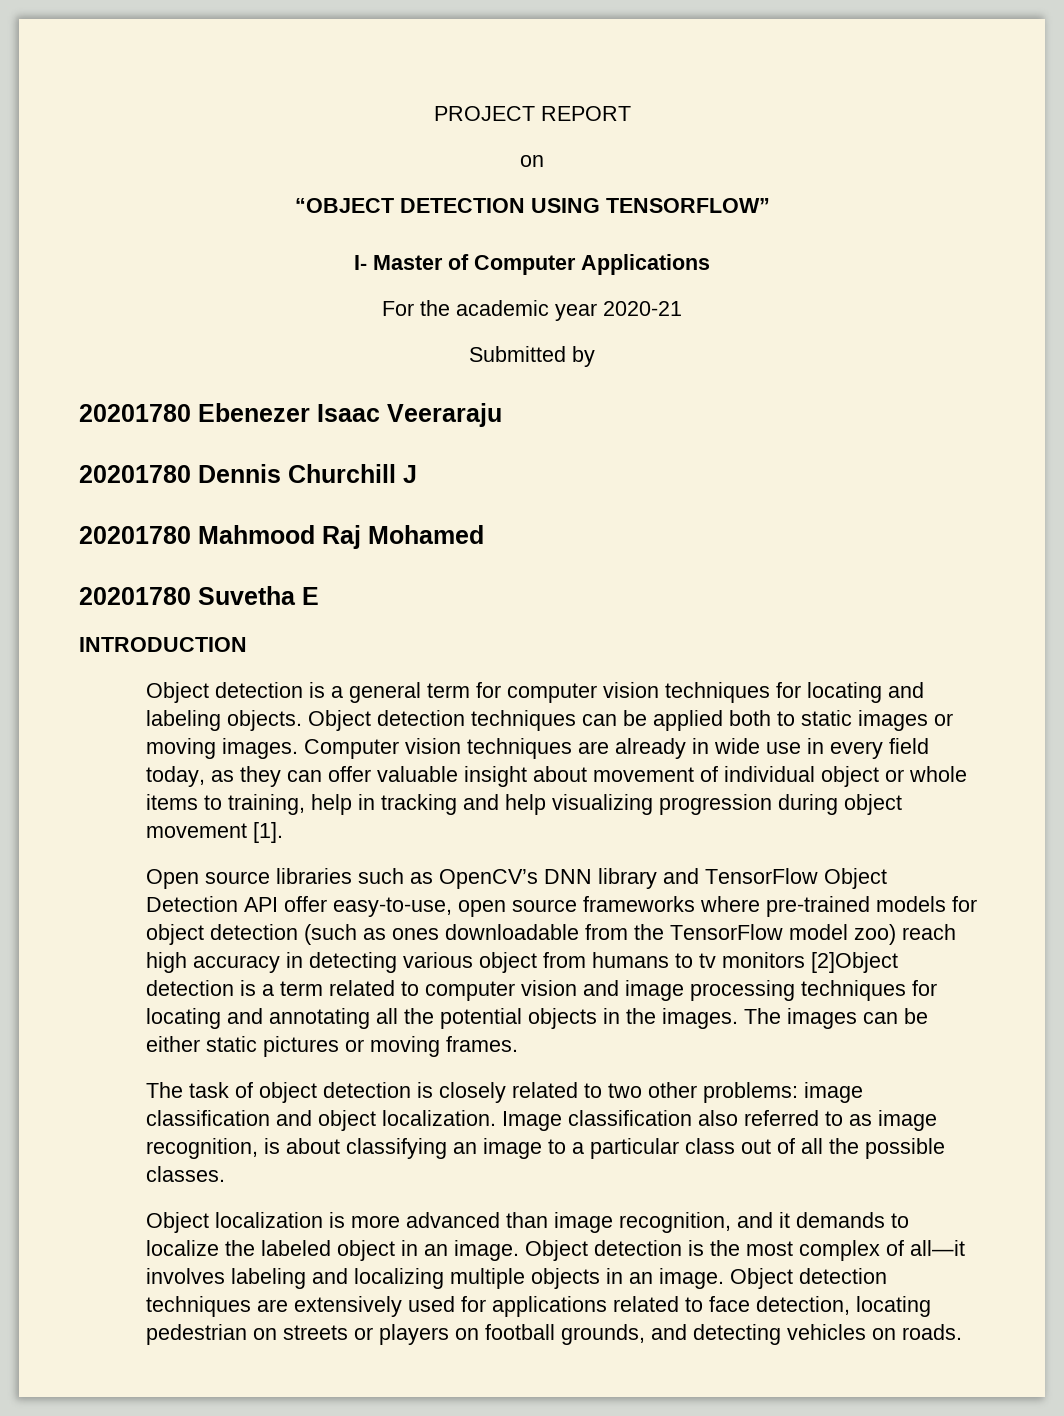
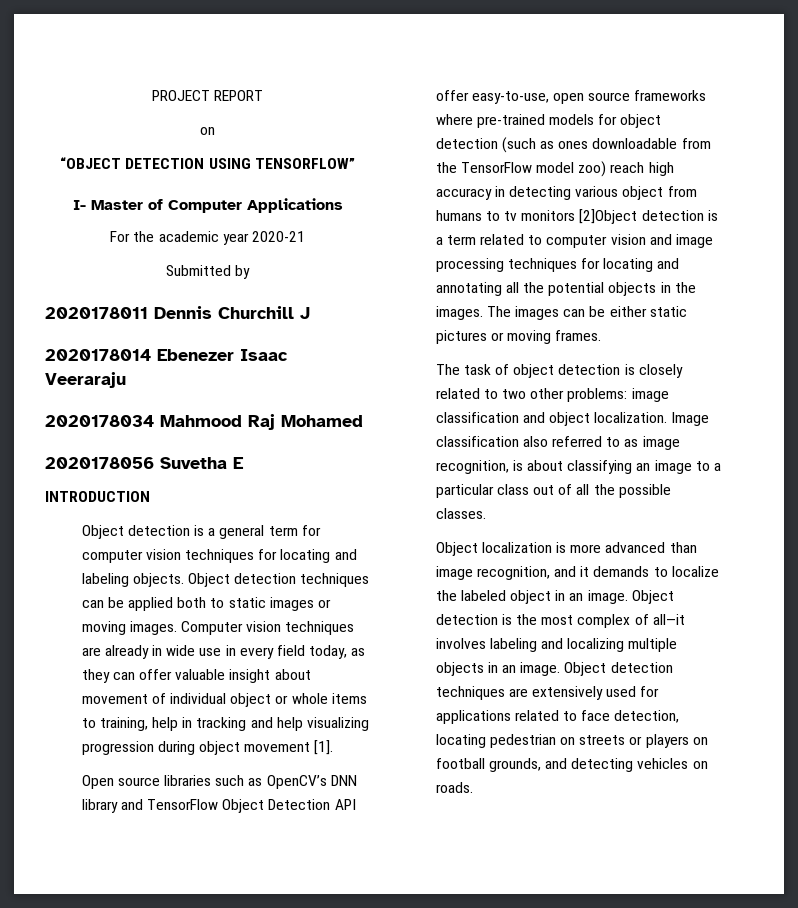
- 20201780 Ebenezer Isaac Veeraraju
- 20201780 Dennis Churchill J
- 20201780 Mahmood Raj Mohamed
+ 2020178011 Dennis Churchill J
+ 2020178014 Ebenezer Isaac Veeraraju
+ 2020178034 Mahmood Raj Mohamed
- 20201780 Suvetha E
+ 2020178056 Suvetha E

